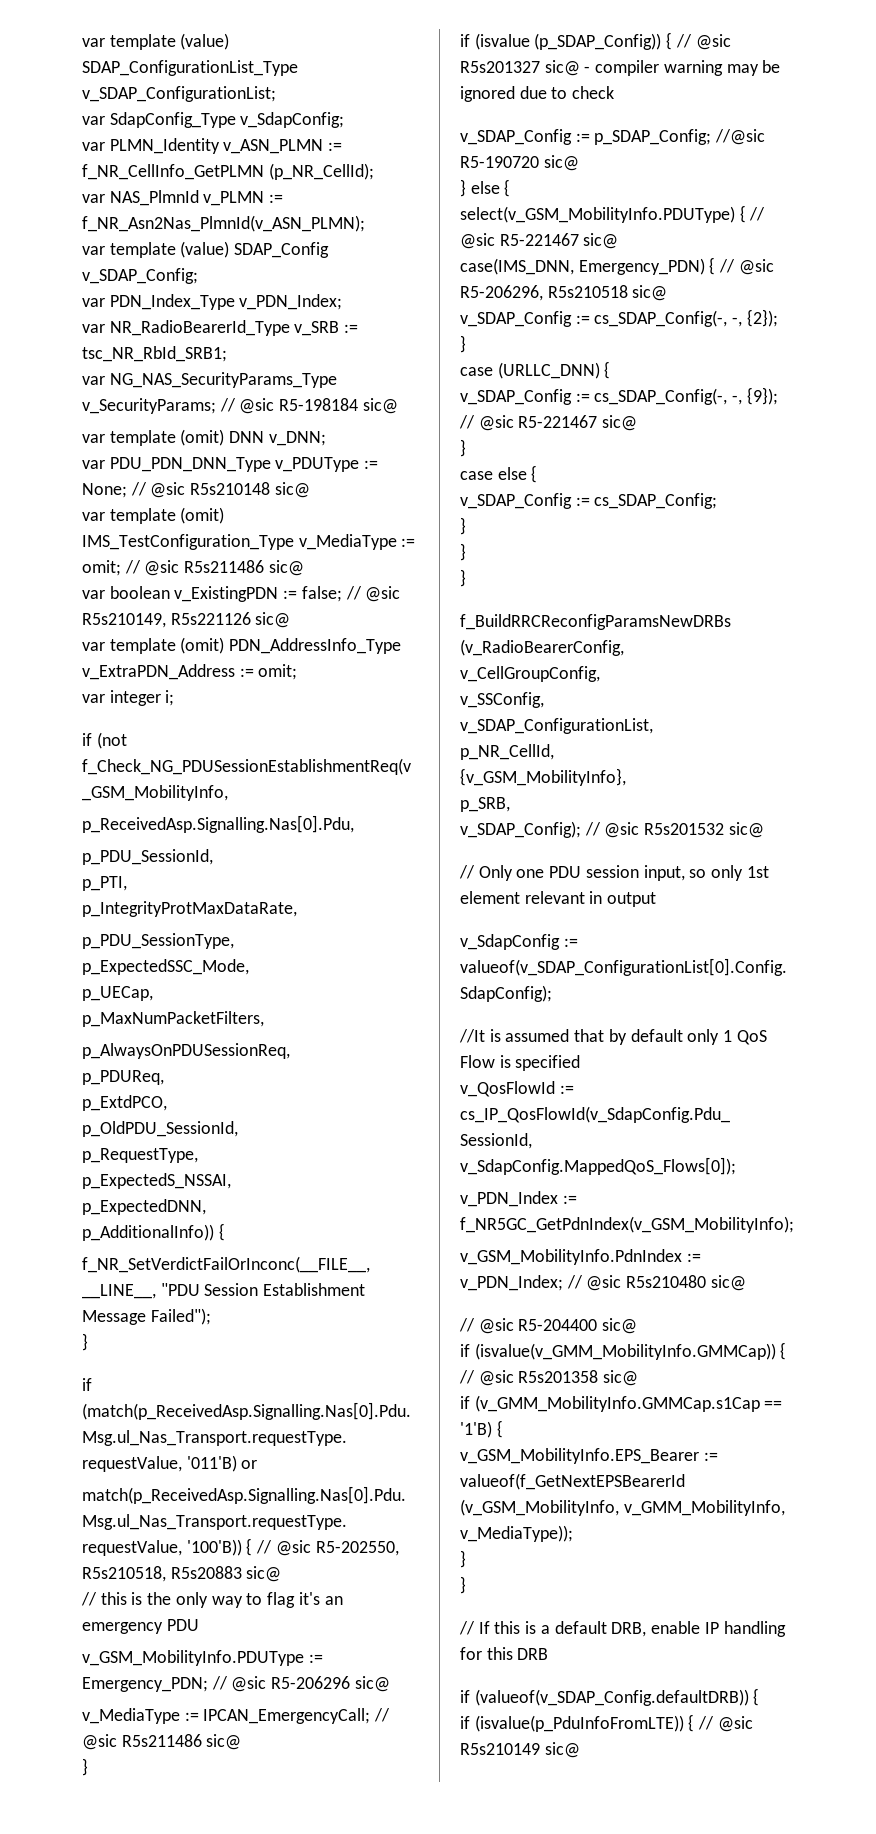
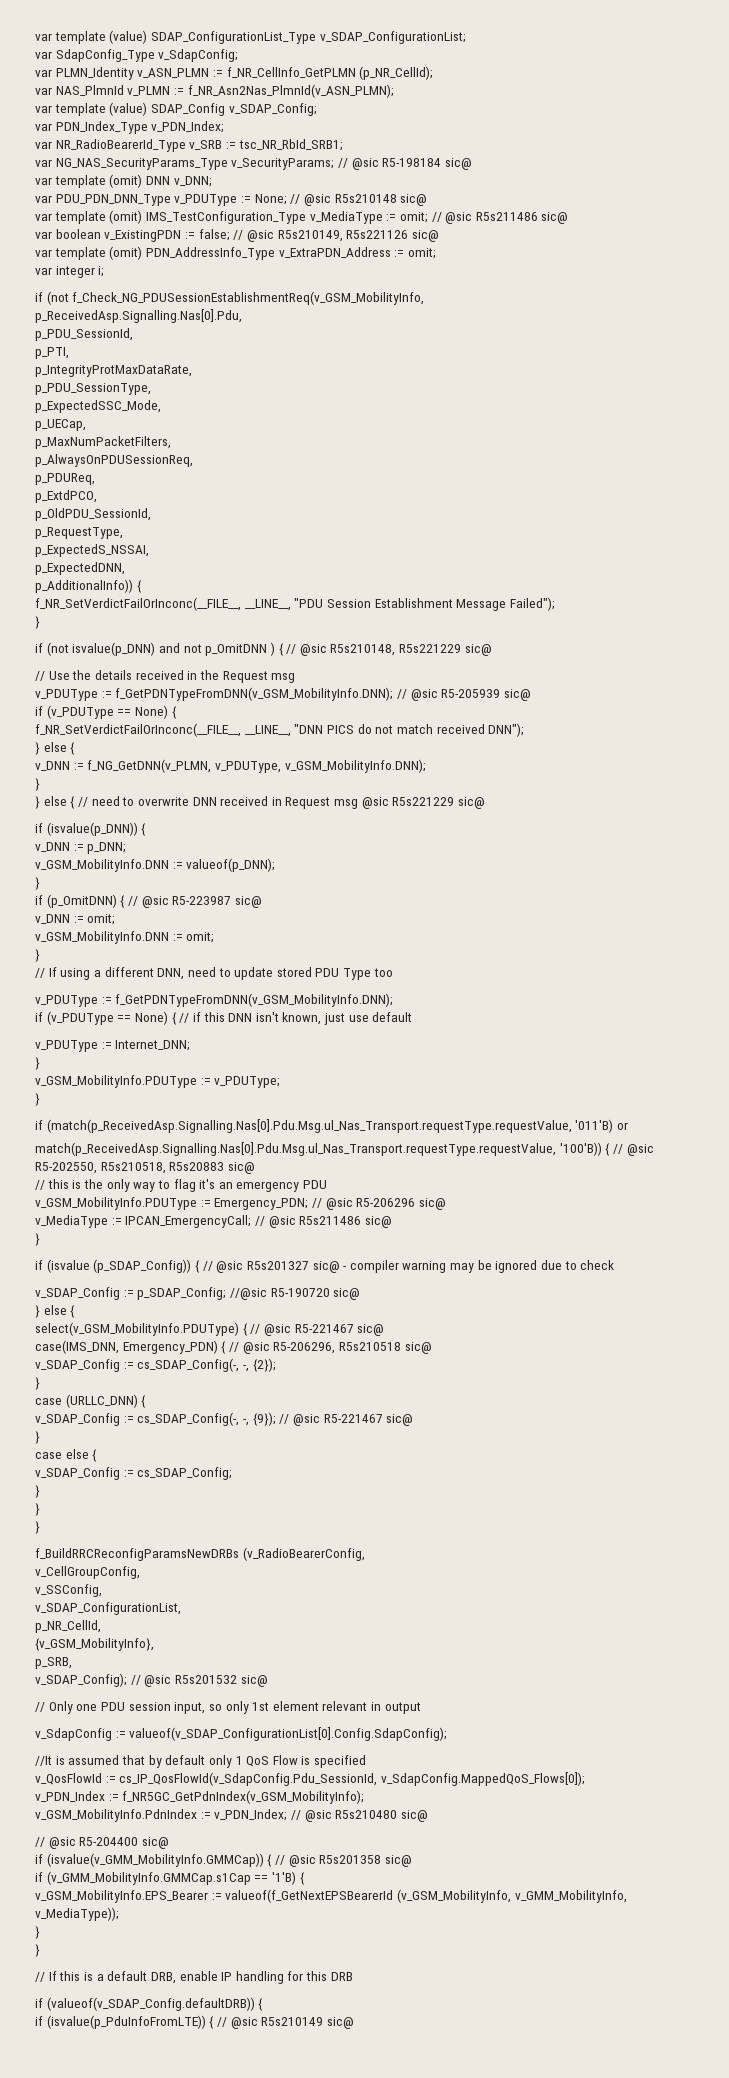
+ if (not isvalue(p_DNN) and not p_OmitDNN ) { // @sic R5s210148, R5s221229 sic@
+ // Use the details received in the Request msg
+ v_PDUType := f_GetPDNTypeFromDNN(v_GSM_MobilityInfo.DNN); // @sic R5-205939 sic@
+ if (v_PDUType == None) {
+ f_NR_SetVerdictFailOrInconc(__FILE__, __LINE__, "DNN PICS do not match received DNN");
+ } else {
+ v_DNN := f_NG_GetDNN(v_PLMN, v_PDUType, v_GSM_MobilityInfo.DNN);
+ }
+ } else { // need to overwrite DNN received in Request msg @sic R5s221229 sic@
+ if (isvalue(p_DNN)) {
+ v_DNN := p_DNN;
+ v_GSM_MobilityInfo.DNN := valueof(p_DNN);
+ }
+ if (p_OmitDNN) { // @sic R5-223987 sic@
+ v_DNN := omit;
+ v_GSM_MobilityInfo.DNN := omit;
+ }
+ // If using a different DNN, need to update stored PDU Type too
+ v_PDUType := f_GetPDNTypeFromDNN(v_GSM_MobilityInfo.DNN);
+ if (v_PDUType == None) { // if this DNN isn't known, just use default
+ v_PDUType := Internet_DNN;
+ }
+ v_GSM_MobilityInfo.PDUType := v_PDUType;
+ }

